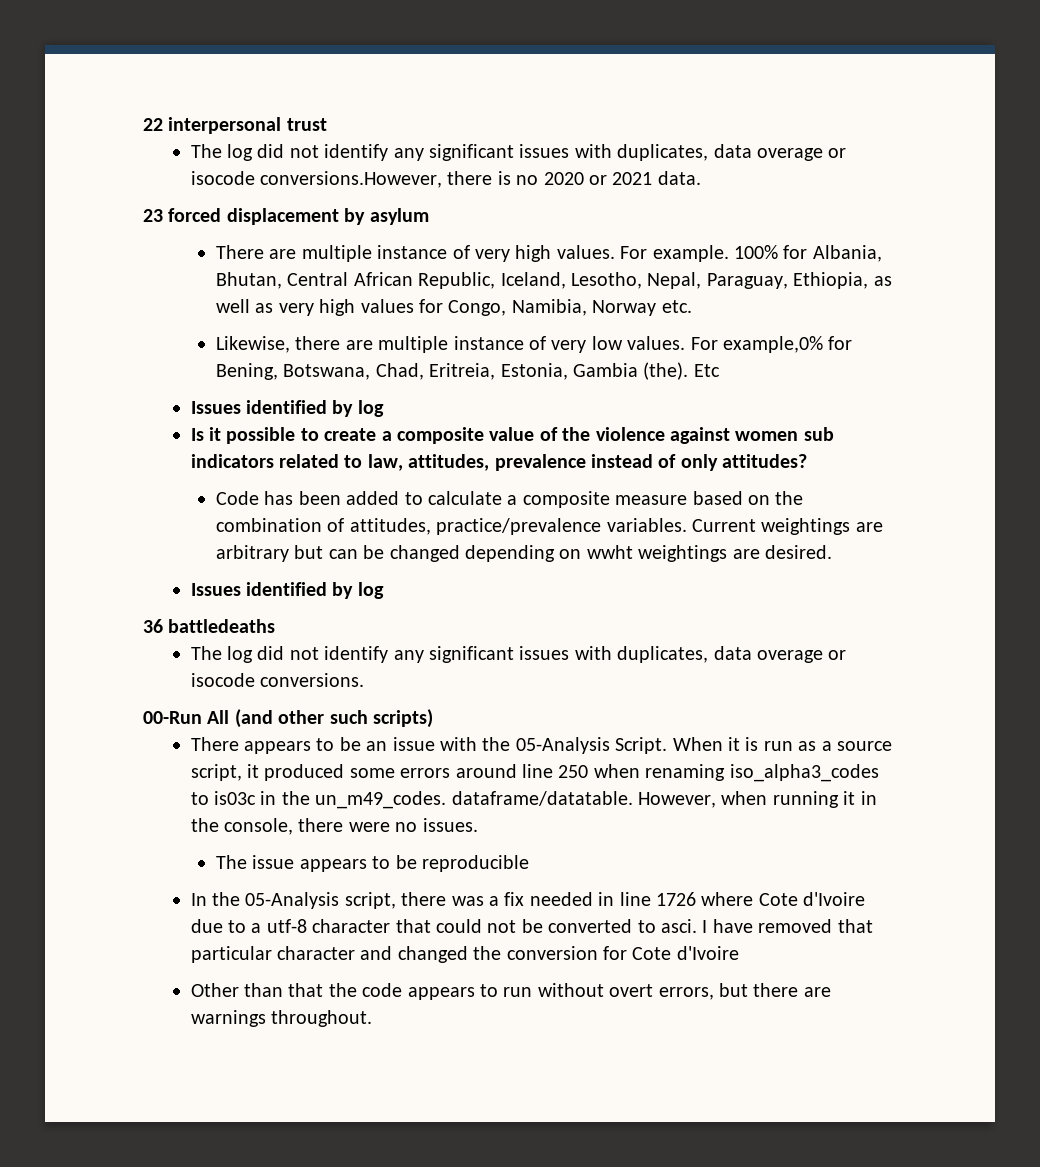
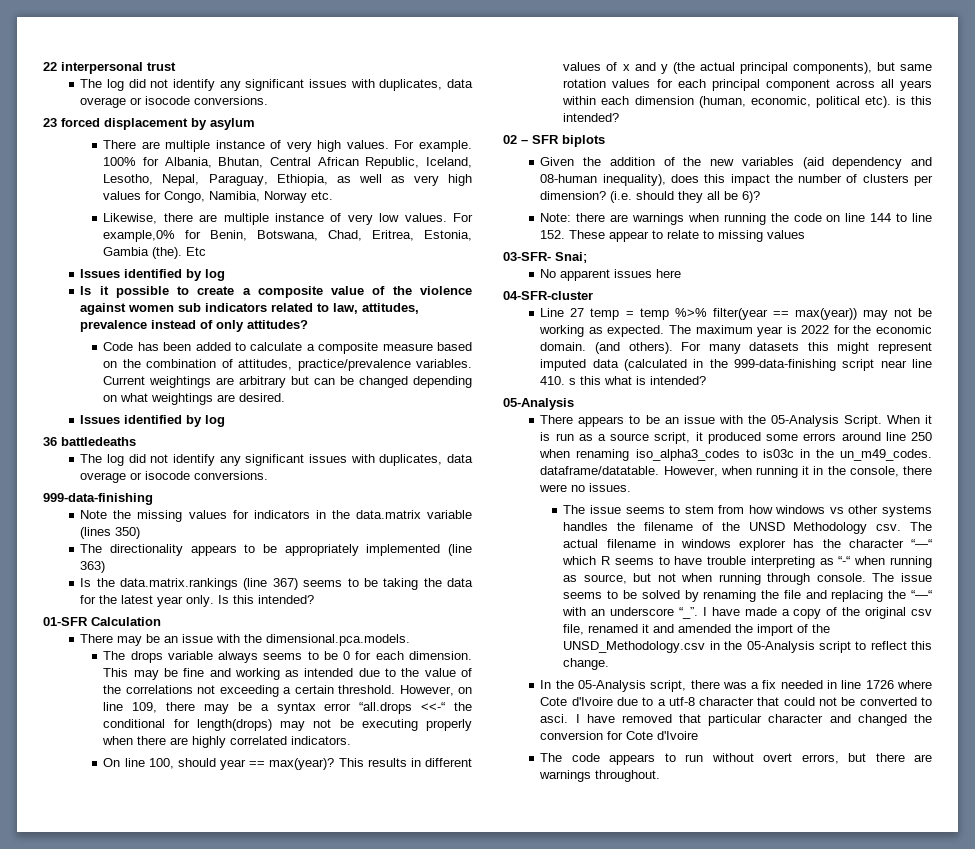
  22 interpersonal trust
- The log did not identify any significant issues with duplicates, data overage or isocode conversions.However, there is no 2020 or 2021 data.
+ The log did not identify any significant issues with duplicates, data overage or isocode conversions.
- For example,0% for Bening, Botswana, Chad, Eritreia, Estonia, Gambia (the).
+ For example,0% for Benin, Botswana, Chad, Eritrea, Estonia, Gambia (the).
- Current weightings are arbitrary but can be changed depending on wwht weightings are desired.
+ Current weightings are arbitrary but can be changed depending on what weightings are desired.
  36 battledeaths
  The log did not identify any significant issues with duplicates, data overage or isocode conversions.
- 00-Run All (and other such scripts)
+ 999-data-finishing
+ Note the missing values for indicators in the data.matrix variable (lines 350)
+ The directionality appears to be appropriately implemented (line 363)
+ Is the data.matrix.rankings (line 367) seems to be taking the data for the latest year only. Is this intended?
+ 01-SFR Calculation
+ There may be an issue with the dimensional.pca.models.
+ The drops variable always seems to be 0 for each dimension. This may be fine and working as intended due to the value of the correlations not exceeding a certain threshold. However, on line 109, there may be a syntax error “all.drops <<-“ the conditional for length(drops) may not be executing properly when there are highly correlated indicators.
+ On line 100, should year == max(year)? This results in different values of x and y (the actual principal components), but same rotation values for each principal component across all years within each dimension (human, economic, political etc). is this intended?
+ 02 – SFR biplots
+ Given the addition of the new variables (aid dependency and 08-human inequality), does this impact the number of clusters per dimension? (i.e. should they all be 6)?
+ Note: there are warnings when running the code on line 144 to line 152. These appear to relate to missing values
+ 03-SFR- Snai;
+ No apparent issues here
+ 04-SFR-cluster
+ Line 27 temp = temp %>% filter(year == max(year)) may not be working as expected. The maximum year is 2022 for the economic domain. (and others). For many datasets this might represent imputed data (calculated in the 999-data-finishing script near line 410. s this what is intended?
+ 05-Analysis
- The issue appears to be reproducible
+ The issue seems to stem from how windows vs other systems handles the filename of the UNSD Methodology csv. The actual filename in windows explorer has the character “—“ which R seems to have trouble interpreting as “-“ when running as source, but not when running through console. The issue seems to be solved by renaming the file and replacing the “—“ with an underscore “_”. I have made a copy of the original csv file, renamed it and amended the import of the UNSD_Methodology.csv in the 05-Analysis script to reflect this change.
- Other than that the code appears to run without overt errors, but there are warnings throughout.
+ The code appears to run without overt errors, but there are warnings throughout.

